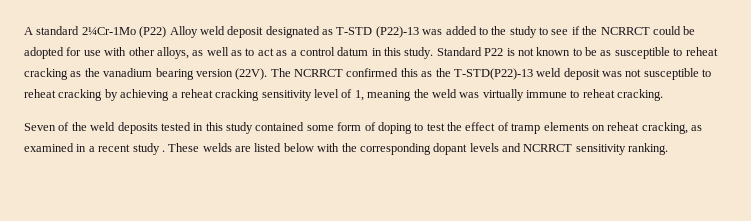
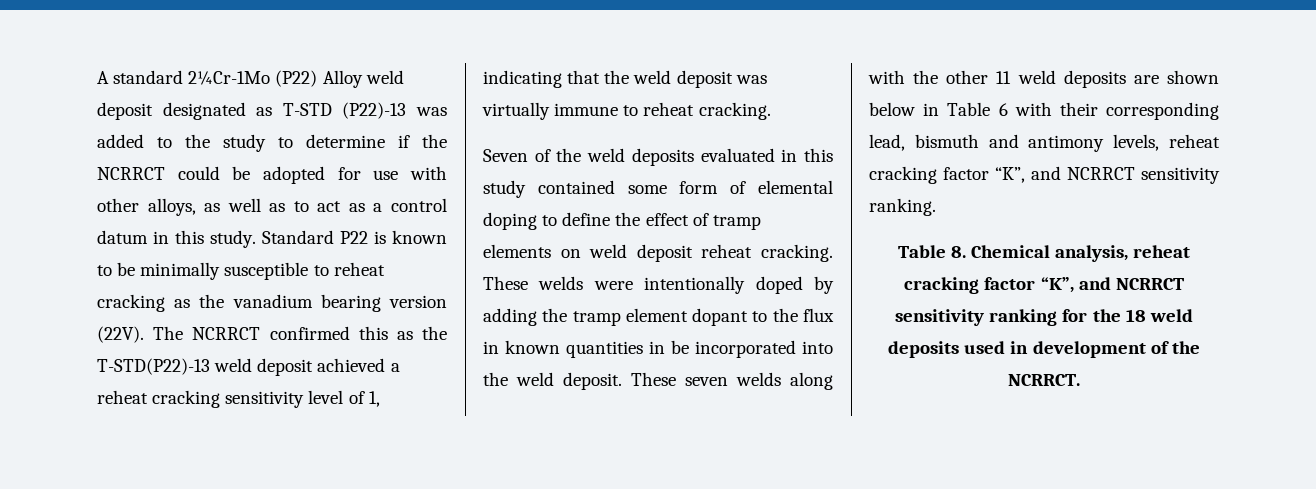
- A standard 2¼Cr-1Mo (P22) Alloy weld deposit designated as T-STD (P22)-13 was added to the study to see if the NCRRCT could be adopted for use with other alloys, as well as to act as a control datum in this study.
+ A standard 2¼Cr-1Mo (P22) Alloy weld deposit designated as T-STD (P22)-13 was added to the study to determine if the NCRRCT could be adopted for use with other alloys, as well as to act as a control datum in this study.
- Standard P22 is not known to be as susceptible to reheat cracking as the vanadium bearing version (22V).
+ Standard P22 is known to be minimally susceptible to reheat cracking as the vanadium bearing version (22V).
- The NCRRCT confirmed this as the T-STD(P22)-13 weld deposit was not susceptible to reheat cracking by achieving a reheat cracking sensitivity level of 1, meaning the weld was virtually immune to reheat cracking.
+ The NCRRCT confirmed this as the T-STD(P22)-13 weld deposit achieved a reheat cracking sensitivity level of 1, indicating that the weld deposit was virtually immune to reheat cracking.
- Seven of the weld deposits tested in this study contained some form of doping to test the effect of tramp elements on reheat cracking, as examined in a recent study . These welds are listed below with the corresponding dopant levels and NCRRCT sensitivity ranking.
+ Seven of the weld deposits evaluated in this study contained some form of elemental doping to define the effect of tramp elements on weld deposit reheat cracking. These welds were intentionally doped by adding the tramp element dopant to the flux in known quantities in be incorporated into the weld deposit. These seven welds along with the other 11 weld deposits are shown below in Table 6 with their corresponding lead, bismuth and antimony levels, reheat cracking factor “K”, and NCRRCT sensitivity ranking.
+ Table 8. Chemical analysis, reheat cracking factor “K”, and NCRRCT sensitivity ranking for the 18 weld deposits used in development of the NCRRCT.

